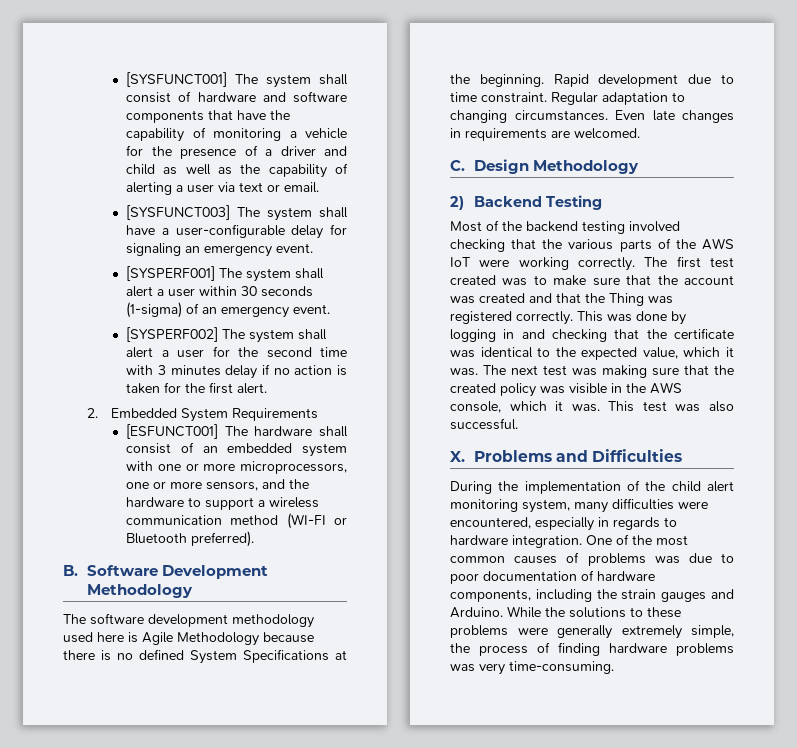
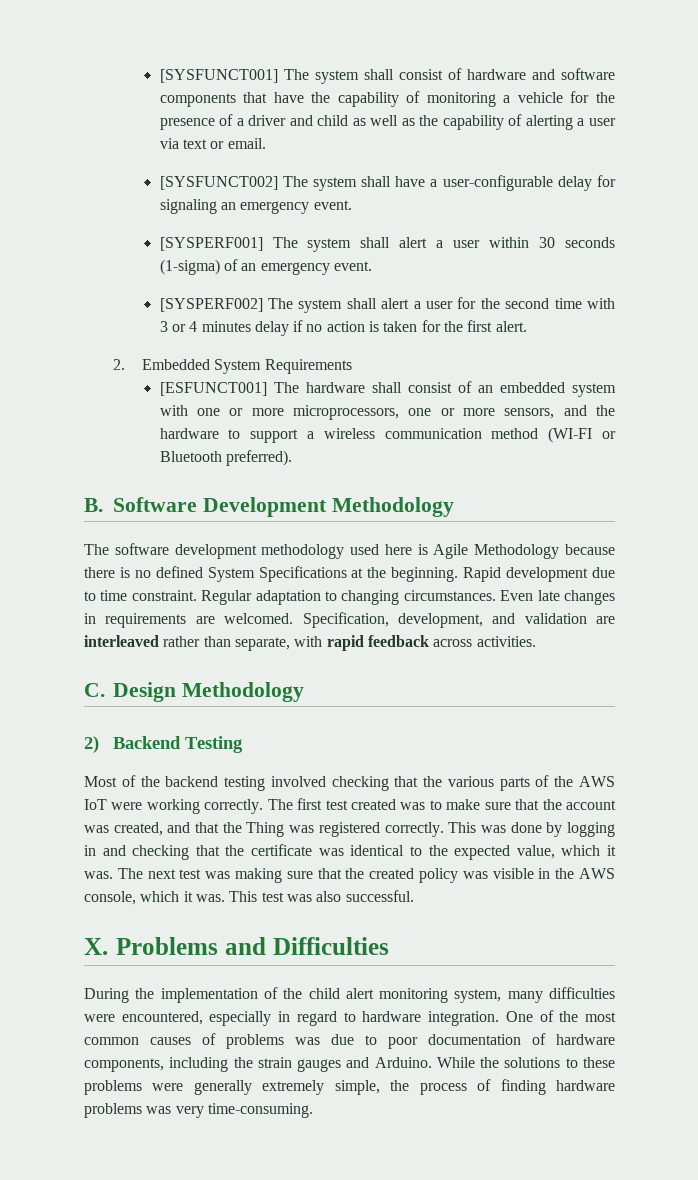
- [SYSFUNCT003] The system shall have a user-configurable delay for signaling an emergency event.
+ [SYSFUNCT002] The system shall have a user-configurable delay for signaling an emergency event.
- [SYSPERF002] The system shall alert a user for the second time with 3 minutes delay if no action is taken for the first alert.
+ [SYSPERF002] The system shall alert a user for the second time with 3 or 4 minutes delay if no action is taken for the first alert.
+ Specification, development, and validation are interleaved rather than separate, with rapid feedback across activities.
- The first test created was to make sure that the account was created and that the Thing was registered correctly.
+ The first test created was to make sure that the account was created, and that the Thing was registered correctly.
- During the implementation of the child alert monitoring system, many difficulties were encountered, especially in regards to hardware integration.
+ During the implementation of the child alert monitoring system, many difficulties were encountered, especially in regard to hardware integration.

